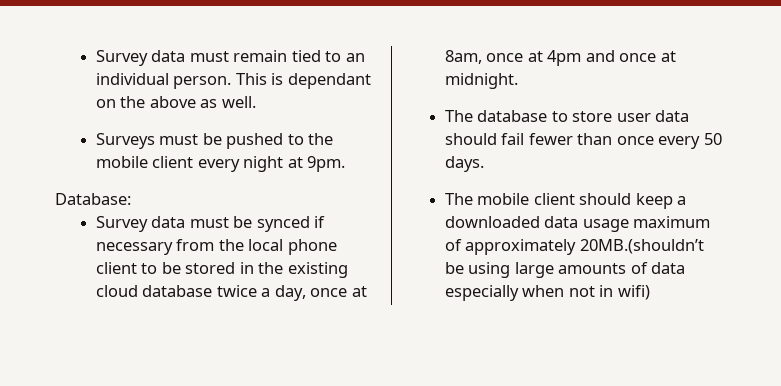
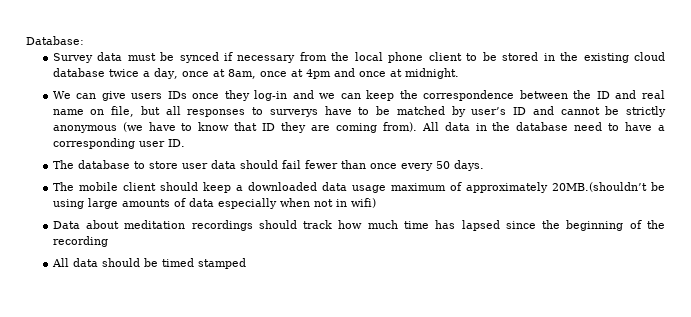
- Survey data must remain tied to an individual person. This is dependant on the above as well.
- Surveys must be pushed to the mobile client every night at 9pm.
+ We can give users IDs once they log-in and we can keep the correspondence between the ID and real name on file, but all responses to surverys have to be matched by user’s ID and cannot be strictly anonymous (we have to know that ID they are coming from). All data in the database need to have a corresponding user ID.
+ Data about meditation recordings should track how much time has lapsed since the beginning of the recording
+ All data should be timed stamped

